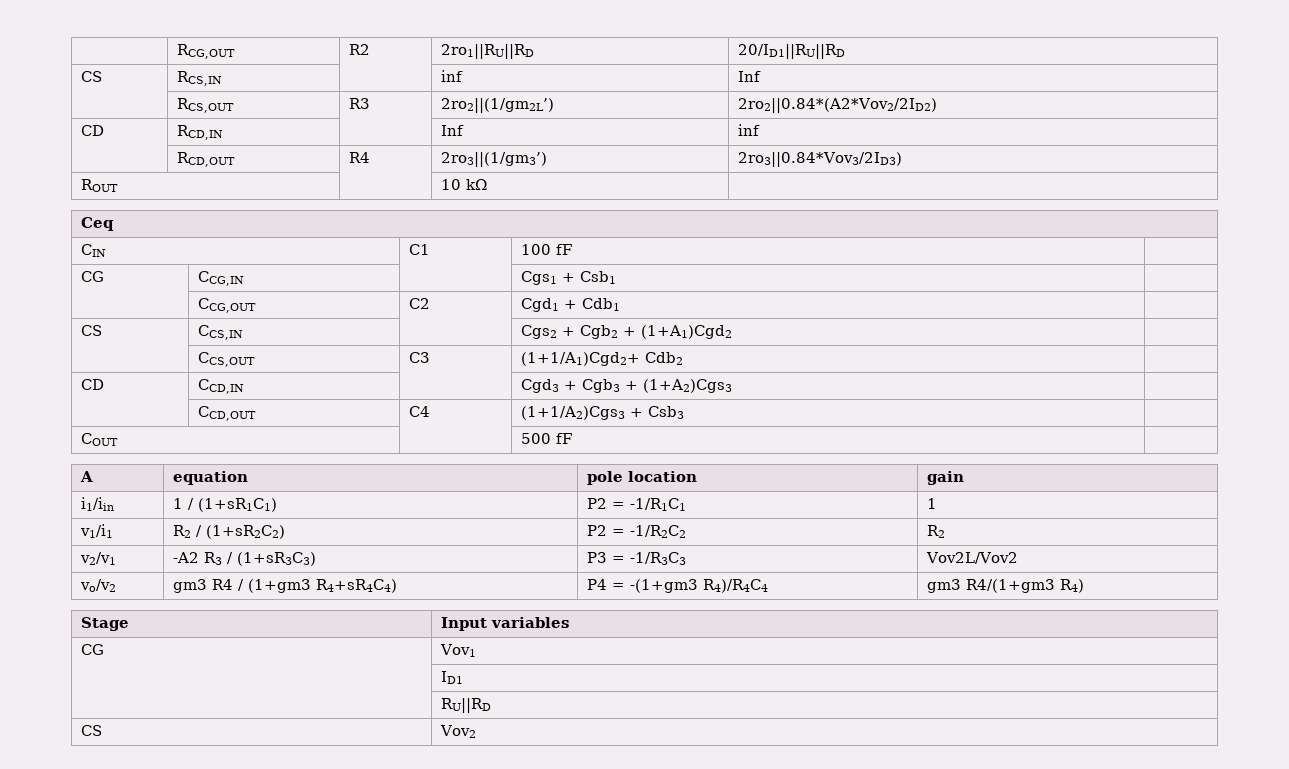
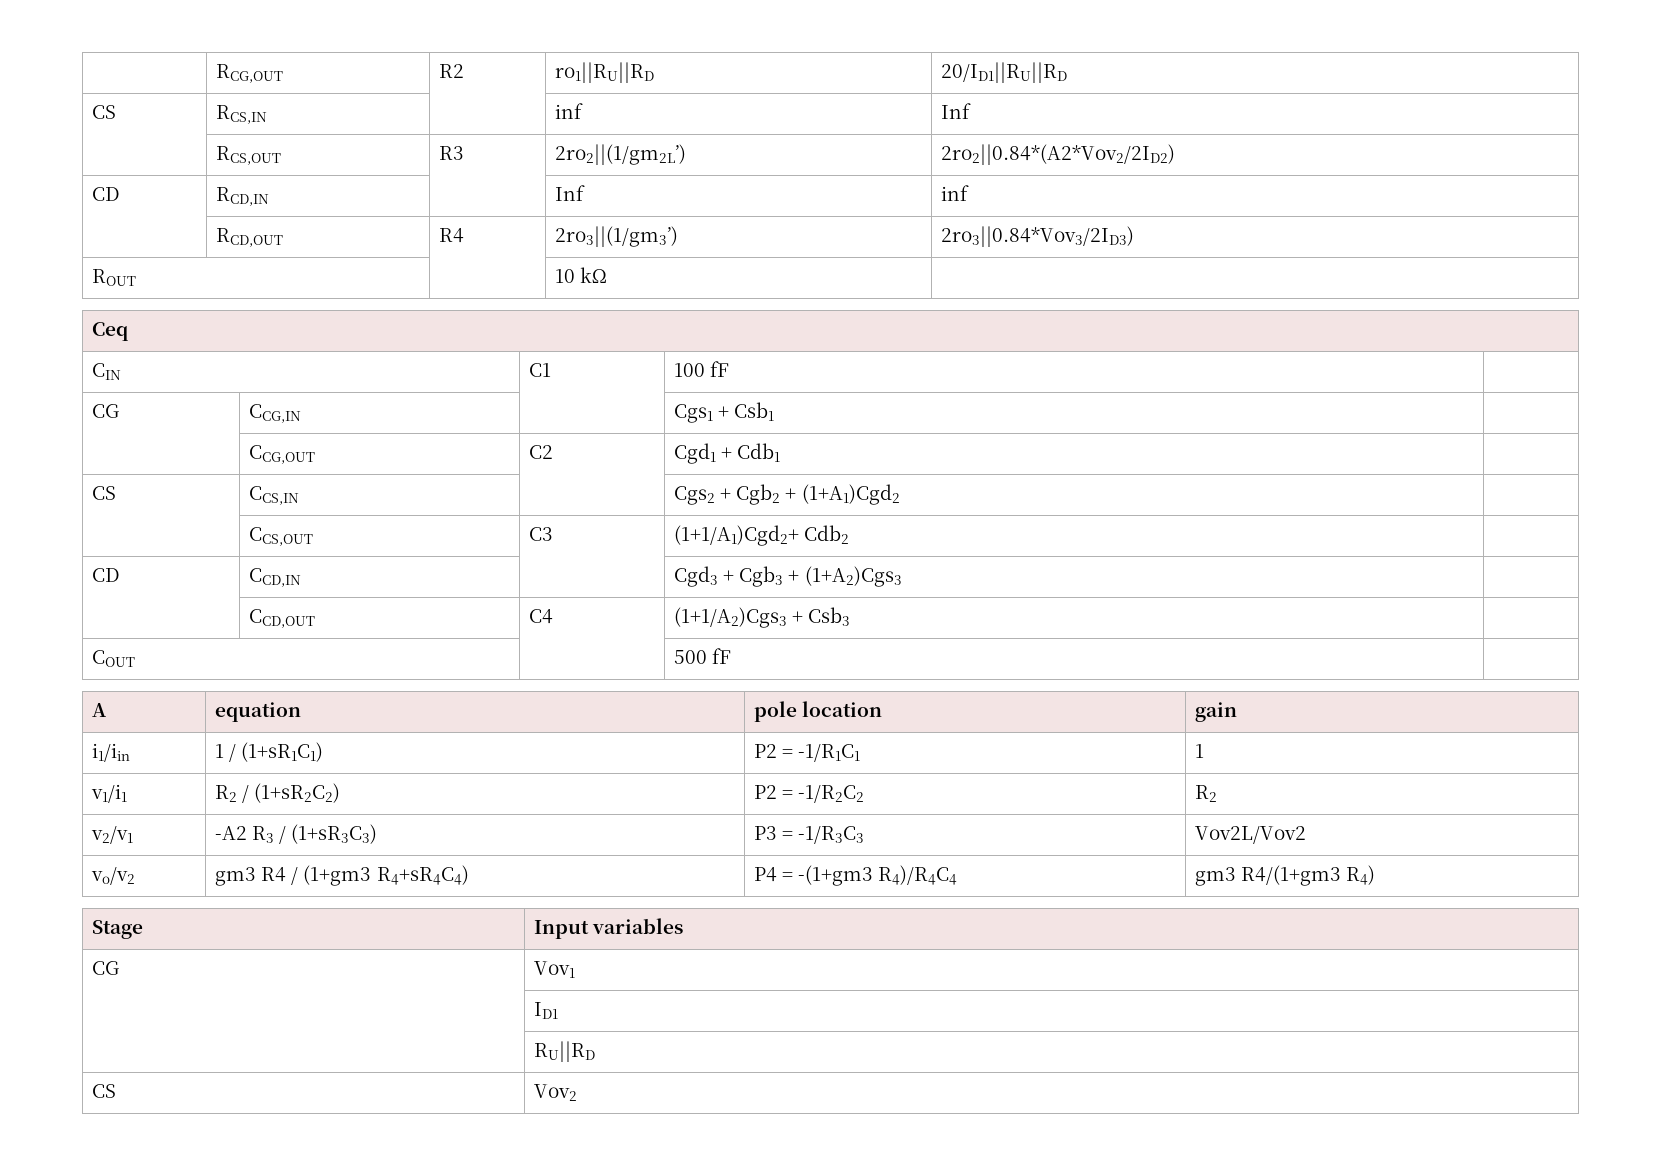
- | RCG,OUT | R2 | 2ro1||RU||RD | 20/ID1||RU||RD
+ | RCG,OUT | R2 | ro1||RU||RD | 20/ID1||RU||RD

